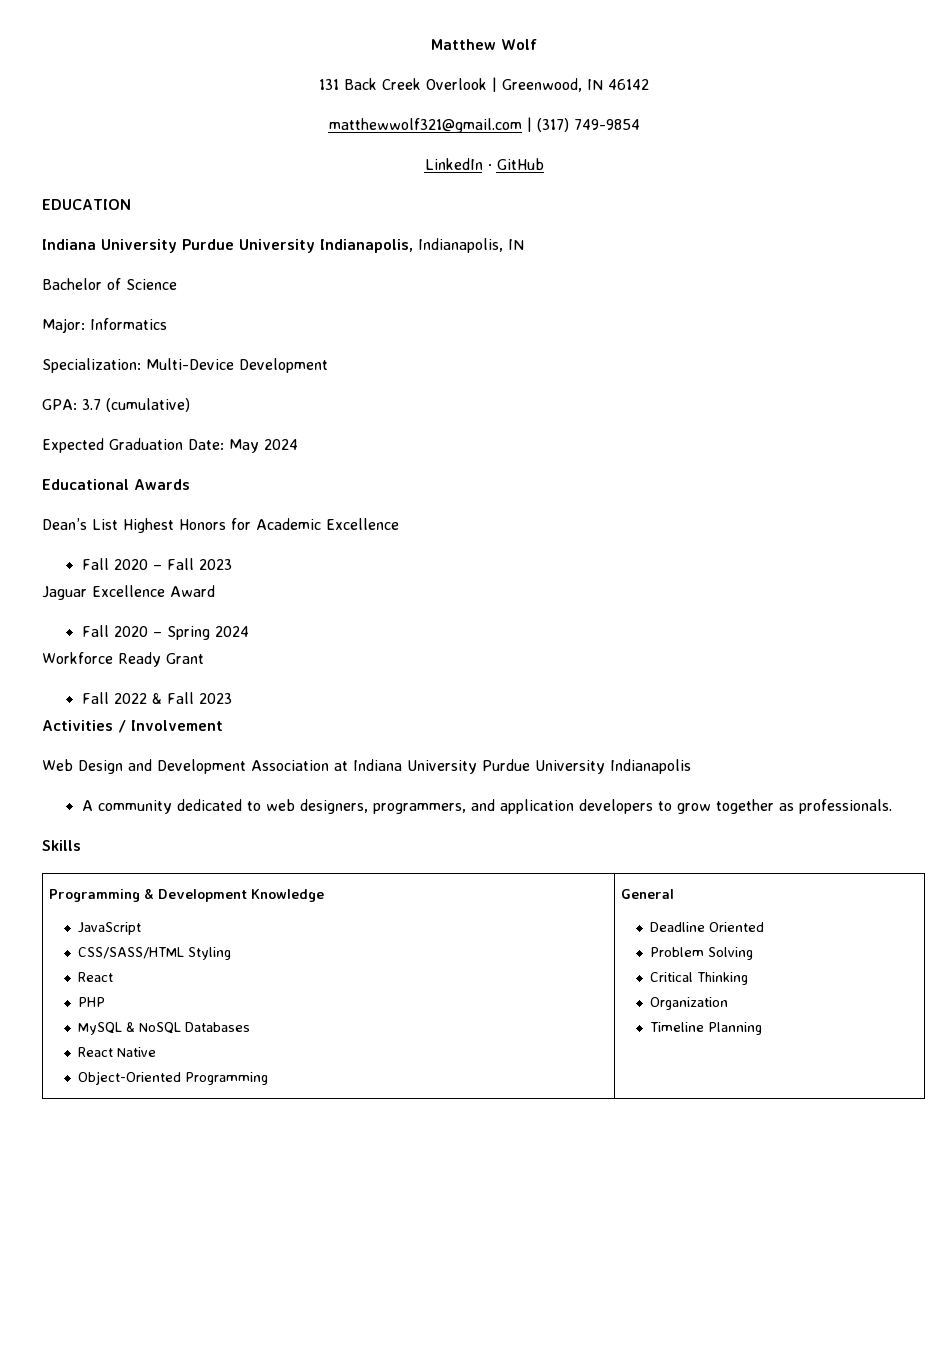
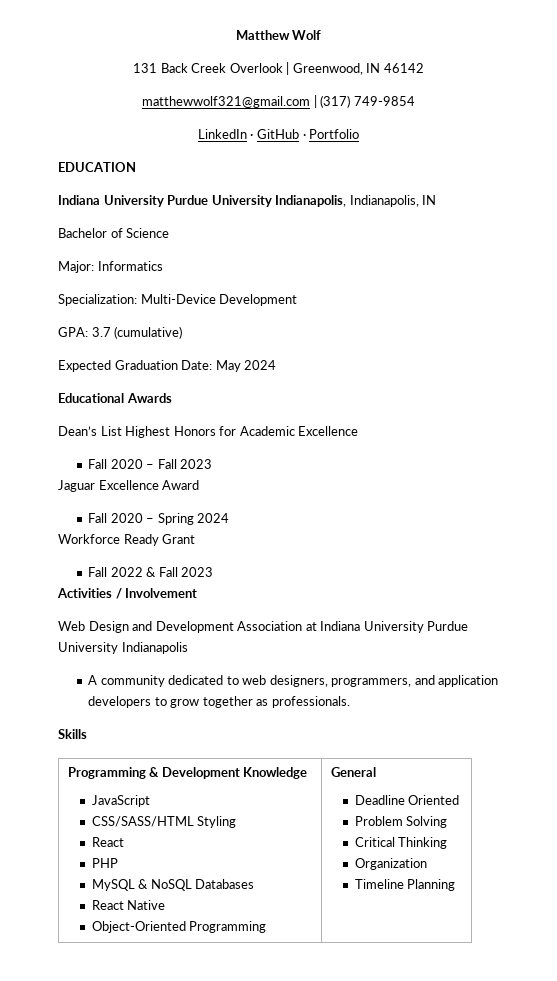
- LinkedIn · GitHub
+ LinkedIn · GitHub · Portfolio

